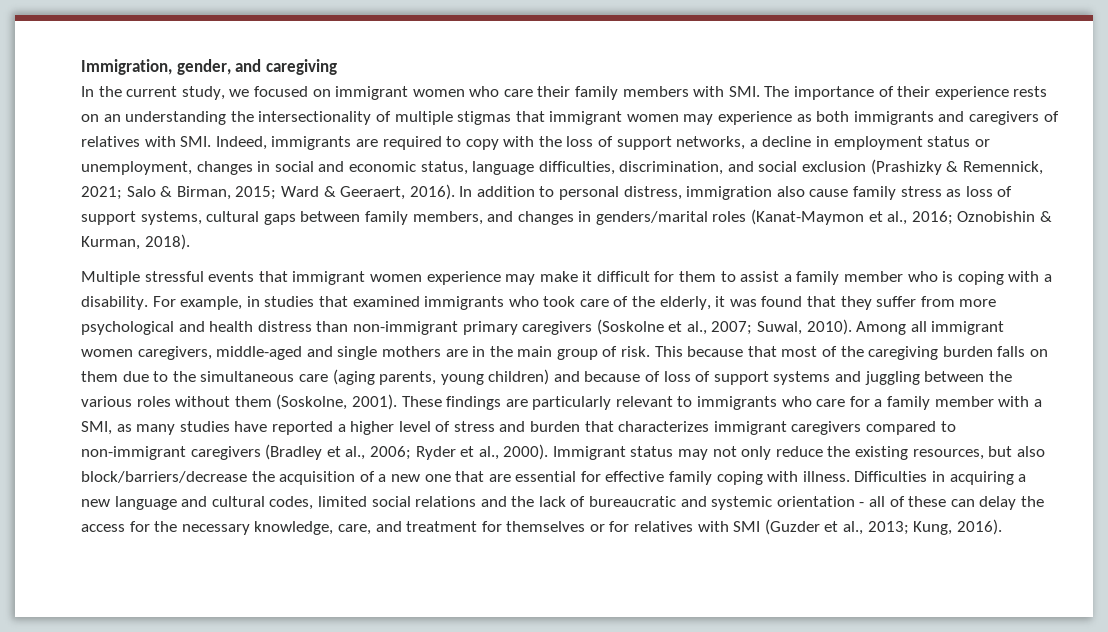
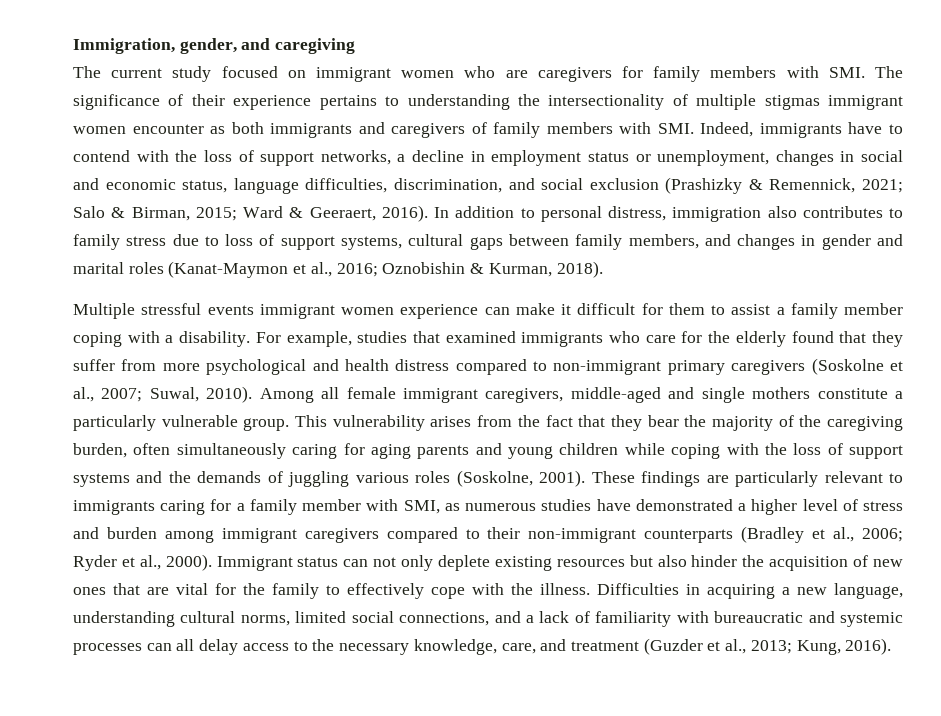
- In the current study, we focused on immigrant women who care their family members with SMI. The importance of their experience rests on an understanding the intersectionality of multiple stigmas that immigrant women may experience as both immigrants and caregivers of relatives with SMI. Indeed, immigrants are required to copy with the loss of support networks, a decline in employment status or unemployment, changes in social and economic status, language difficulties, discrimination, and social exclusion (Prashizky & Remennick, 2021;
+ The current study focused on immigrant women who are caregivers for family members with SMI. The significance of their experience pertains to understanding the intersectionality of multiple stigmas immigrant women encounter as both immigrants and caregivers of family members with SMI. Indeed, immigrants have to contend with the loss of support networks, a decline in employment status or unemployment, changes in social and economic status, language difficulties, discrimination, and social exclusion (Prashizky & Remennick, 2021;
- In addition to personal distress, immigration also cause family stress as loss of support systems, cultural gaps between family members, and changes in genders/marital roles (Kanat-Maymon et al., 2016; Oznobishin & Kurman, 2018).
+ In addition to personal distress, immigration also contributes to family stress due to loss of support systems, cultural gaps between family members, and changes in gender and marital roles (Kanat-Maymon et al., 2016; Oznobishin & Kurman, 2018).
- Multiple stressful events that immigrant women experience may make it difficult for them to assist a family member who is coping with a disability.
+ Multiple stressful events immigrant women experience can make it difficult for them to assist a family member coping with a disability.
- For example, in studies that examined immigrants who took care of the elderly, it was found that they suffer from more psychological and health distress than non-immigrant primary caregivers (Soskolne et al., 2007; Suwal, 2010).
+ For example, studies that examined immigrants who care for the elderly found that they suffer from more psychological and health distress compared to non-immigrant primary caregivers (Soskolne et al., 2007; Suwal, 2010).
- Among all immigrant women caregivers, middle-aged and single mothers are in the main group of risk. This because that most of the caregiving burden falls on them due to the simultaneous care (aging parents, young children) and because of loss of support systems and juggling between the various roles without them (Soskolne, 2001).
+ Among all female immigrant caregivers, middle-aged and single mothers constitute a particularly vulnerable group. This vulnerability arises from the fact that they bear the majority of the caregiving burden, often simultaneously caring for aging parents and young children while coping with the loss of support systems and the demands of juggling various roles (Soskolne, 2001).
- These findings are particularly relevant to immigrants who care for a family member with a SMI, as many studies have reported a higher level of stress and burden that characterizes immigrant caregivers compared to non-immigrant caregivers (Bradley et al., 2006; Ryder et al., 2000).
+ These findings are particularly relevant to immigrants caring for a family member with SMI, as numerous studies have demonstrated a higher level of stress and burden among immigrant caregivers compared to their non-immigrant counterparts (Bradley et al., 2006; Ryder et al., 2000).
- Immigrant status may not only reduce the existing resources, but also block/barriers/decrease the acquisition of a new one that are essential for effective family coping with illness.
+ Immigrant status can not only deplete existing resources but also hinder the acquisition of new ones that are vital for the family to effectively cope with the illness.
- Difficulties in acquiring a new language and cultural codes, limited social relations and the lack of bureaucratic and systemic orientation - all of these can delay the access for the necessary knowledge, care, and treatment for themselves or for relatives with SMI (Guzder et al., 2013; Kung, 2016).
+ Difficulties in acquiring a new language, understanding cultural norms, limited social connections, and a lack of familiarity with bureaucratic and systemic processes can all delay access to the necessary knowledge, care, and treatment (Guzder et al., 2013; Kung, 2016).

